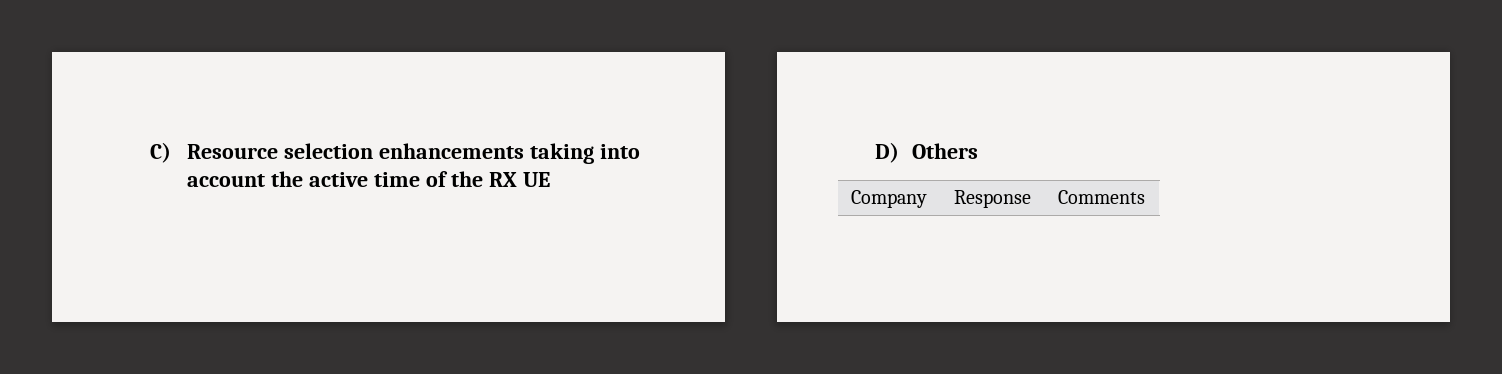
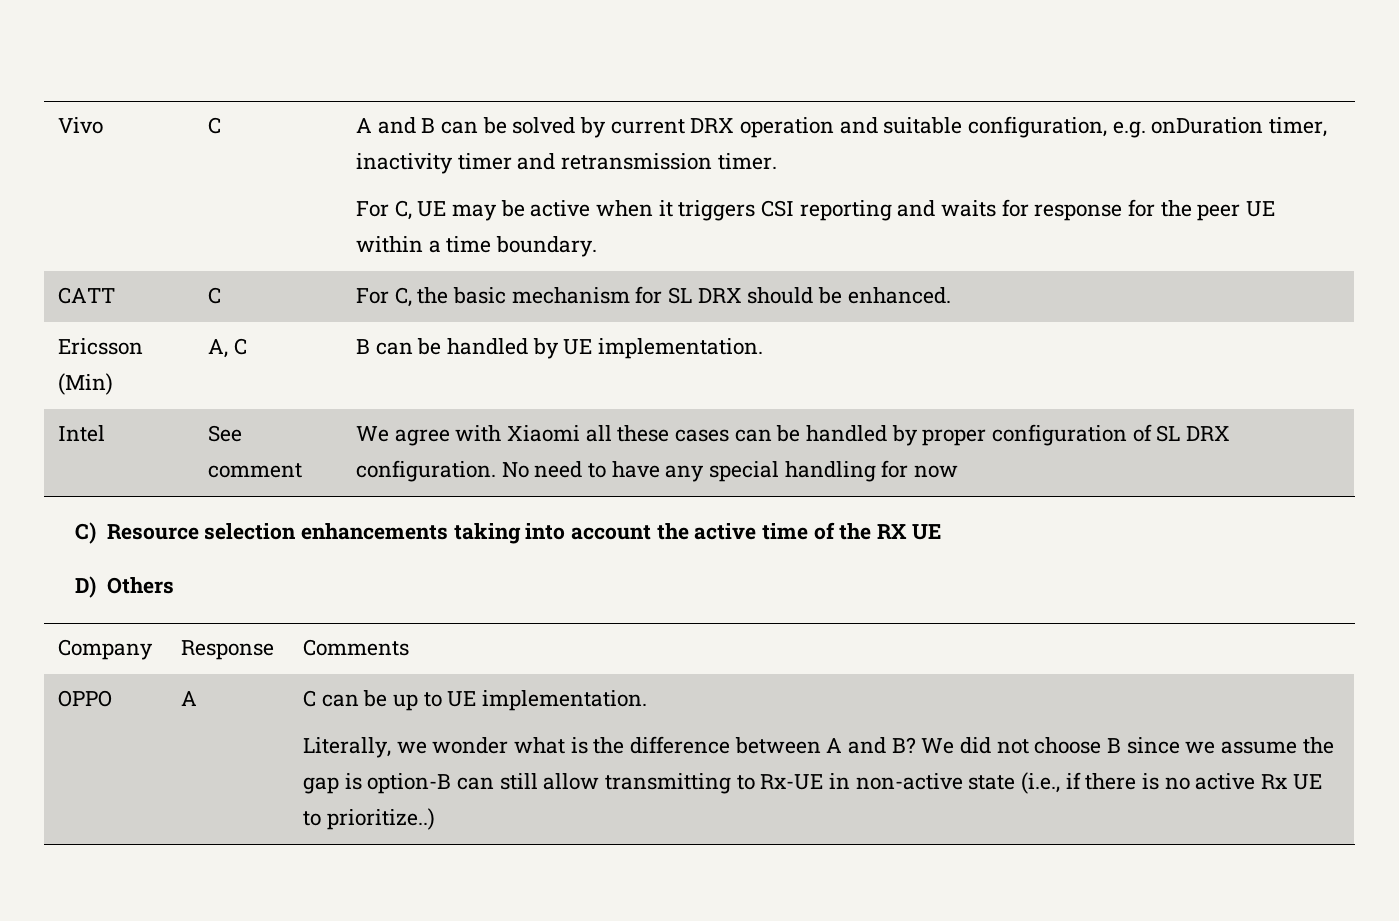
+ Vivo | C | A and B can be solved by current DRX operation and suitable configuration, e.g. onDuration timer, inactivity timer and retransmission timer.
+ For C, UE may be active when it triggers CSI reporting and waits for response for the peer UE within a time boundary.
+ CATT | C | For C, the basic mechanism for SL DRX should be enhanced.
+ Ericsson (Min) | A, C | B can be handled by UE implementation.
+ Intel | See comment | We agree with Xiaomi all these cases can be handled by proper configuration of SL DRX configuration. No need to have any special handling for now
+ OPPO | A | C can be up to UE implementation.
+ Literally, we wonder what is the difference between A and B? We did not choose B since we assume the gap is option-B can still allow transmitting to Rx-UE in non-active state (i.e., if there is no active Rx UE to prioritize..)

